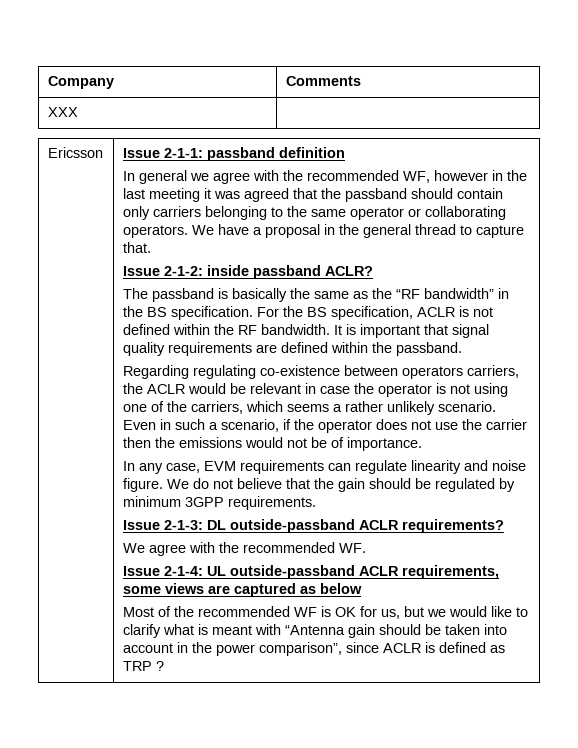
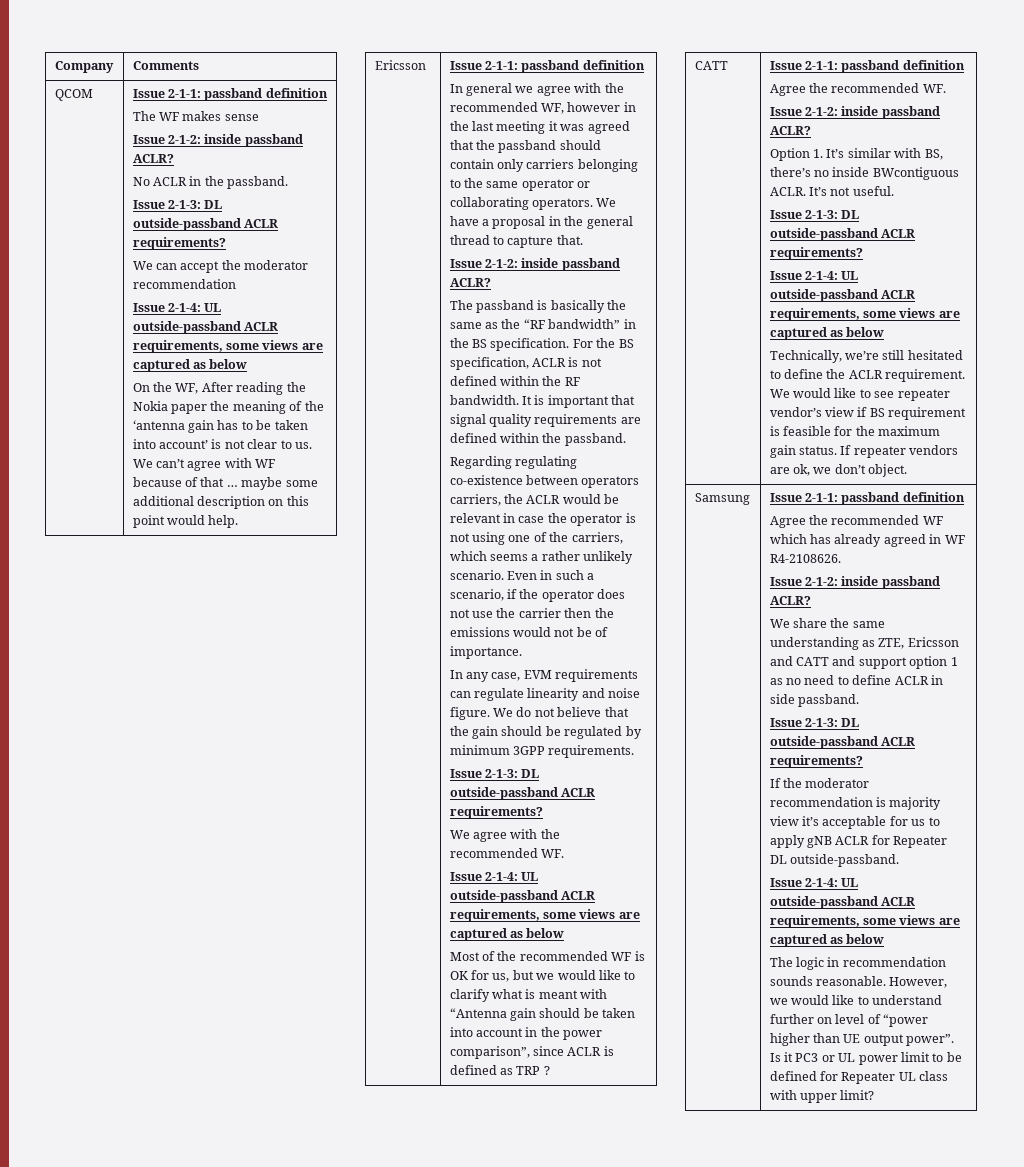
- XXX
+ QCOM | Issue 2-1-1: passband definition
+ The WF makes sense
+ Issue 2-1-2: inside passband ACLR?
+ No ACLR in the passband.
+ Issue 2-1-3: DL outside-passband ACLR requirements?
+ We can accept the moderator recommendation
+ Issue 2-1-4: UL outside-passband ACLR requirements, some views are captured as below
+ On the WF, After reading the Nokia paper the meaning of the ‘antenna gain has to be taken into account’ is not clear to us. We can’t agree with WF because of that … maybe some additional description on this point would help.
+ CATT | Issue 2-1-1: passband definition
+ Agree the recommended WF.
+ Issue 2-1-2: inside passband ACLR?
+ Option 1. It’s similar with BS, there’s no inside BWcontiguous ACLR. It’s not useful.
+ Issue 2-1-3: DL outside-passband ACLR requirements?
+ Issue 2-1-4: UL outside-passband ACLR requirements, some views are captured as below
+ Technically, we’re still hesitated to define the ACLR requirement. We would like to see repeater vendor’s view if BS requirement is feasible for the maximum gain status. If repeater vendors are ok, we don’t object.
+ Samsung | Issue 2-1-1: passband definition
+ Agree the recommended WF which has already agreed in WF R4-2108626.
+ Issue 2-1-2: inside passband ACLR?
+ We share the same understanding as ZTE, Ericsson and CATT and support option 1 as no need to define ACLR in side passband.
+ Issue 2-1-3: DL outside-passband ACLR requirements?
+ If the moderator recommendation is majority view it’s acceptable for us to apply gNB ACLR for Repeater DL outside-passband.
+ Issue 2-1-4: UL outside-passband ACLR requirements, some views are captured as below
+ The logic in recommendation sounds reasonable. However, we would like to understand further on level of “power higher than UE output power”. Is it PC3 or UL power limit to be defined for Repeater UL class with upper limit?

